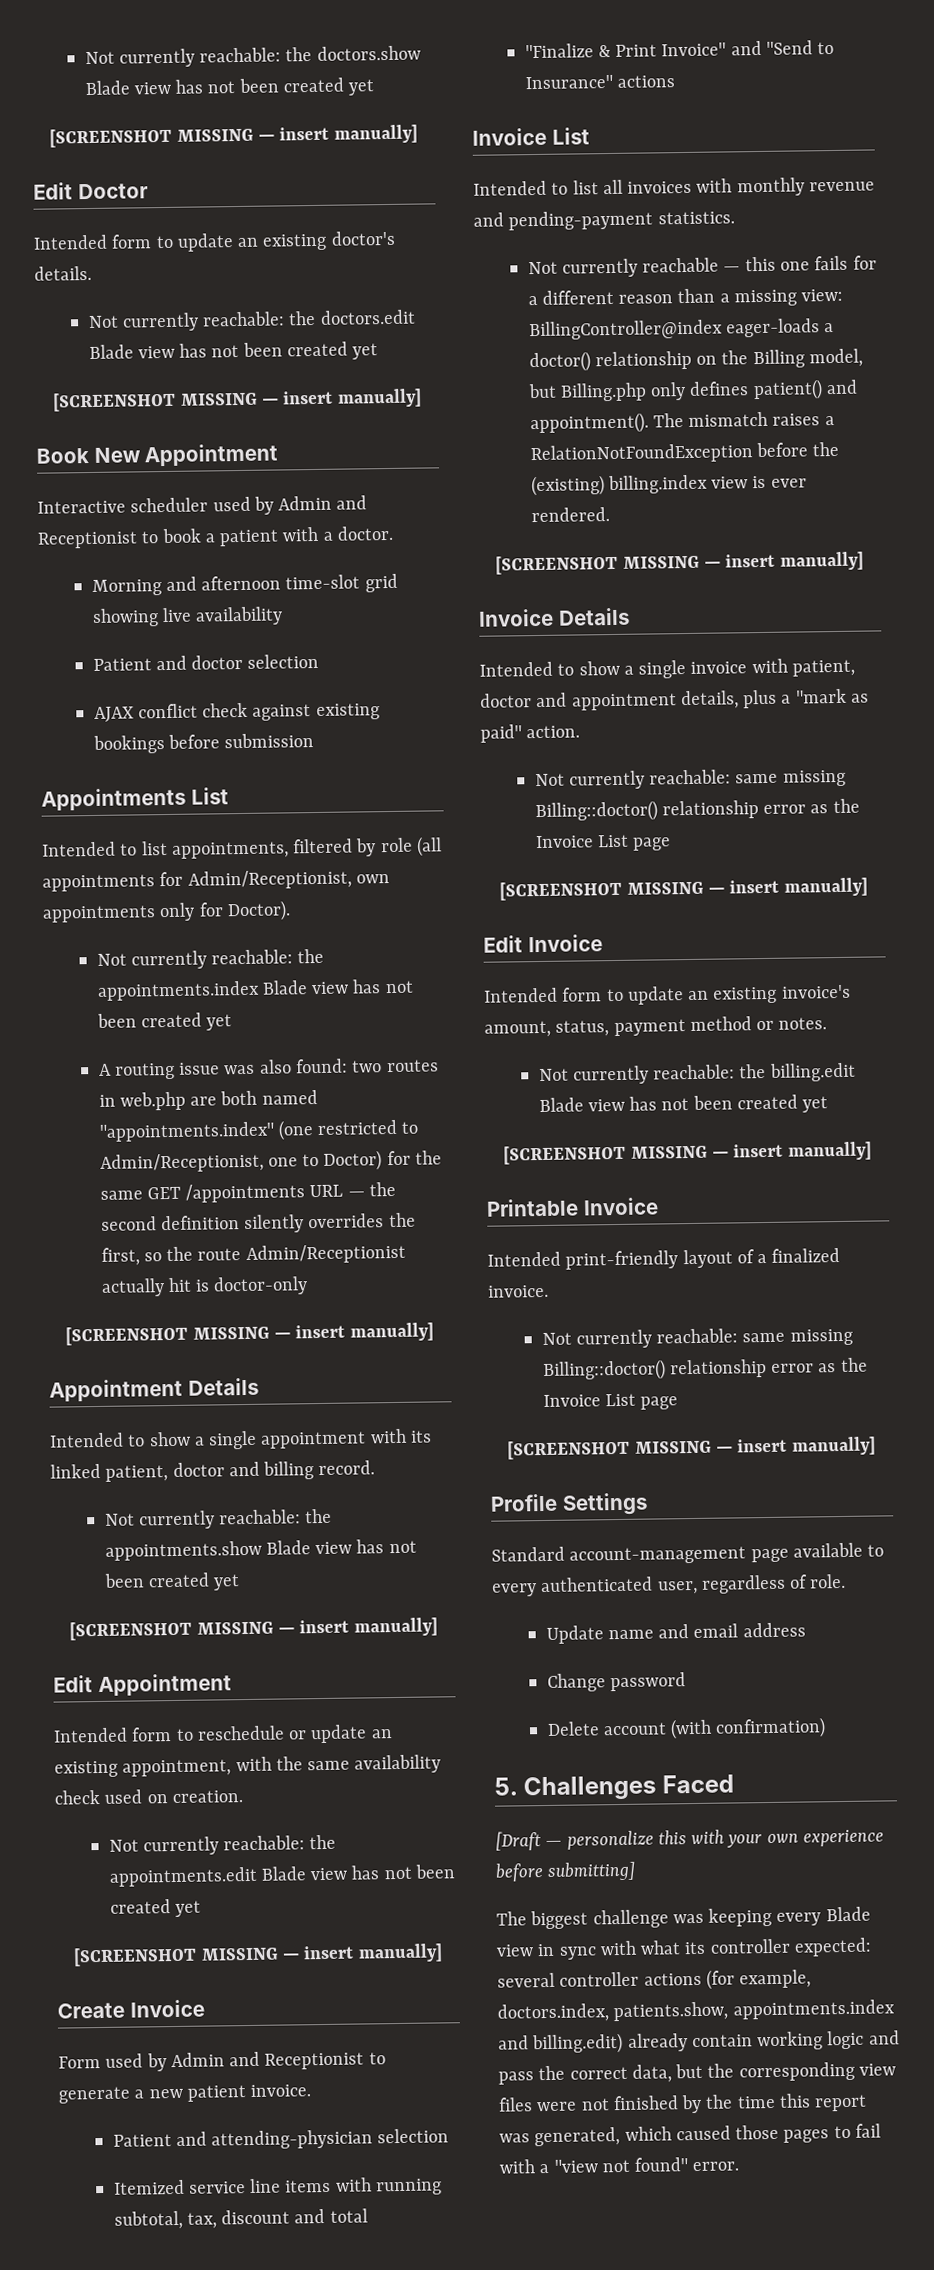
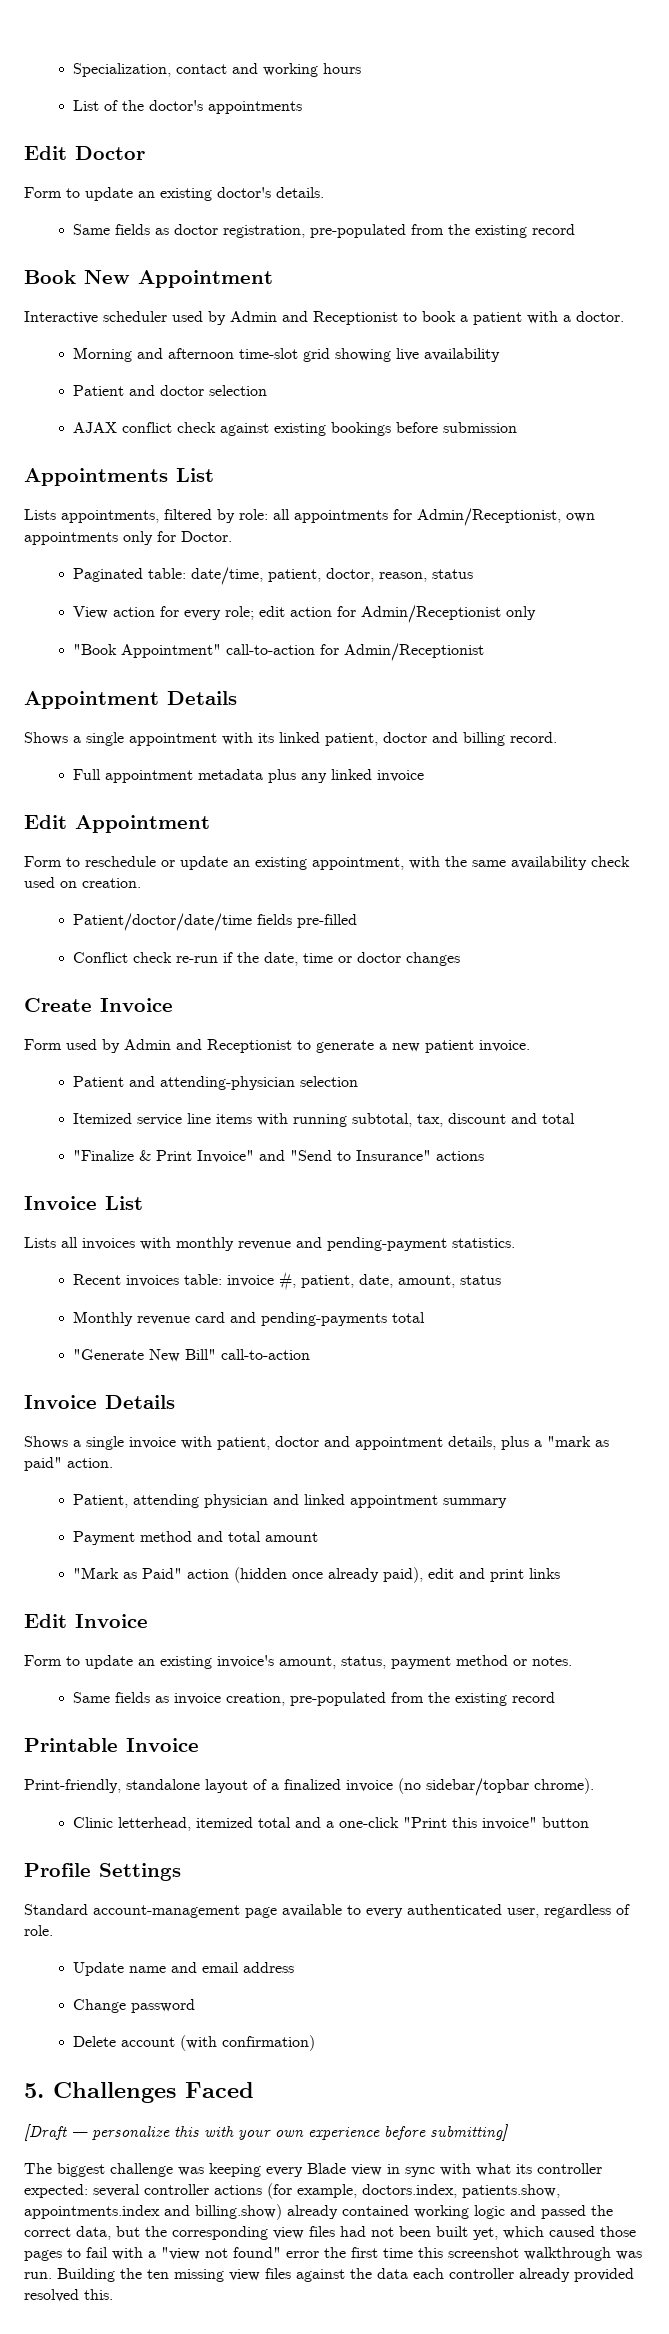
- Not currently reachable: the doctors.show Blade view has not been created yet
- [SCREENSHOT MISSING — insert manually]
+ Specialization, contact and working hours
+ List of the doctor's appointments
- Intended form to update an existing doctor's details.
+ Form to update an existing doctor's details.
- Not currently reachable: the doctors.edit Blade view has not been created yet
- [SCREENSHOT MISSING — insert manually]
+ Same fields as doctor registration, pre-populated from the existing record
- Intended to list appointments, filtered by role (all appointments for Admin/Receptionist, own appointments only for Doctor).
- Not currently reachable: the appointments.index Blade view has not been created yet
- A routing issue was also found: two routes in web.php are both named "appointments.index" (one restricted to Admin/Receptionist, one to Doctor) for the same GET /appointments URL — the second definition silently overrides the first, so the route Admin/Receptionist actually hit is doctor-only
- [SCREENSHOT MISSING — insert manually]
+ Lists appointments, filtered by role: all appointments for Admin/Receptionist, own appointments only for Doctor.
+ Paginated table: date/time, patient, doctor, reason, status
+ View action for every role; edit action for Admin/Receptionist only
+ "Book Appointment" call-to-action for Admin/Receptionist
- Intended to show a single appointment with its linked patient, doctor and billing record.
+ Shows a single appointment with its linked patient, doctor and billing record.
- Not currently reachable: the appointments.show Blade view has not been created yet
- [SCREENSHOT MISSING — insert manually]
+ Full appointment metadata plus any linked invoice
- Intended form to reschedule or update an existing appointment, with the same availability check used on creation.
+ Form to reschedule or update an existing appointment, with the same availability check used on creation.
- Not currently reachable: the appointments.edit Blade view has not been created yet
- [SCREENSHOT MISSING — insert manually]
+ Patient/doctor/date/time fields pre-filled
+ Conflict check re-run if the date, time or doctor changes
- Intended to list all invoices with monthly revenue and pending-payment statistics.
+ Lists all invoices with monthly revenue and pending-payment statistics.
- Not currently reachable — this one fails for a different reason than a missing view: BillingController@index eager-loads a doctor() relationship on the Billing model, but Billing.php only defines patient() and appointment(). The mismatch raises a RelationNotFoundException before the (existing) billing.index view is ever rendered.
- [SCREENSHOT MISSING — insert manually]
+ Recent invoices table: invoice #, patient, date, amount, status
+ Monthly revenue card and pending-payments total
+ "Generate New Bill" call-to-action
- Intended to show a single invoice with patient, doctor and appointment details, plus a "mark as paid" action.
- Not currently reachable: same missing Billing::doctor() relationship error as the Invoice List page
- [SCREENSHOT MISSING — insert manually]
+ Shows a single invoice with patient, doctor and appointment details, plus a "mark as paid" action.
+ Patient, attending physician and linked appointment summary
+ Payment method and total amount
+ "Mark as Paid" action (hidden once already paid), edit and print links
- Intended form to update an existing invoice's amount, status, payment method or notes.
+ Form to update an existing invoice's amount, status, payment method or notes.
- Not currently reachable: the billing.edit Blade view has not been created yet
- [SCREENSHOT MISSING — insert manually]
+ Same fields as invoice creation, pre-populated from the existing record
- Intended print-friendly layout of a finalized invoice.
- Not currently reachable: same missing Billing::doctor() relationship error as the Invoice List page
- [SCREENSHOT MISSING — insert manually]
+ Print-friendly, standalone layout of a finalized invoice (no sidebar/topbar chrome).
+ Clinic letterhead, itemized total and a one-click "Print this invoice" button
- The biggest challenge was keeping every Blade view in sync with what its controller expected: several controller actions (for example, doctors.index, patients.show, appointments.index and billing.edit) already contain working logic and pass the correct data, but the corresponding view files were not finished by the time this report was generated, which caused those pages to fail with a "view not found" error.
+ The biggest challenge was keeping every Blade view in sync with what its controller expected: several controller actions (for example, doctors.index, patients.show, appointments.index and billing.show) already contained working logic and passed the correct data, but the corresponding view files had not been built yet, which caused those pages to fail with a "view not found" error the first time this screenshot walkthrough was run. Building the ten missing view files against the data each controller already provided resolved this.

